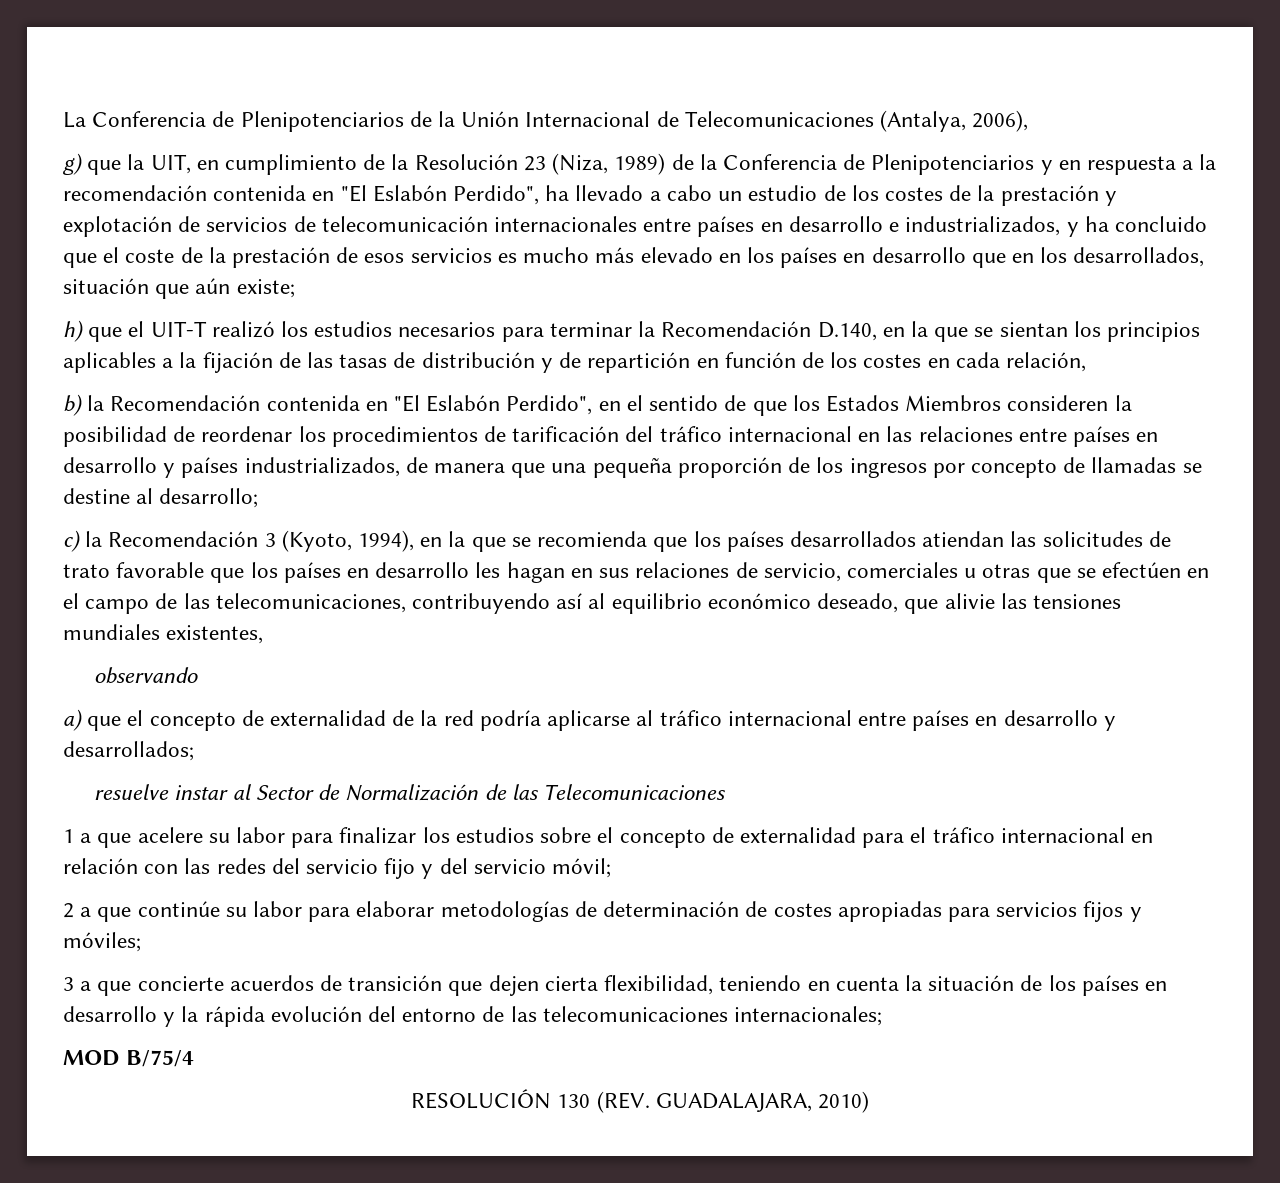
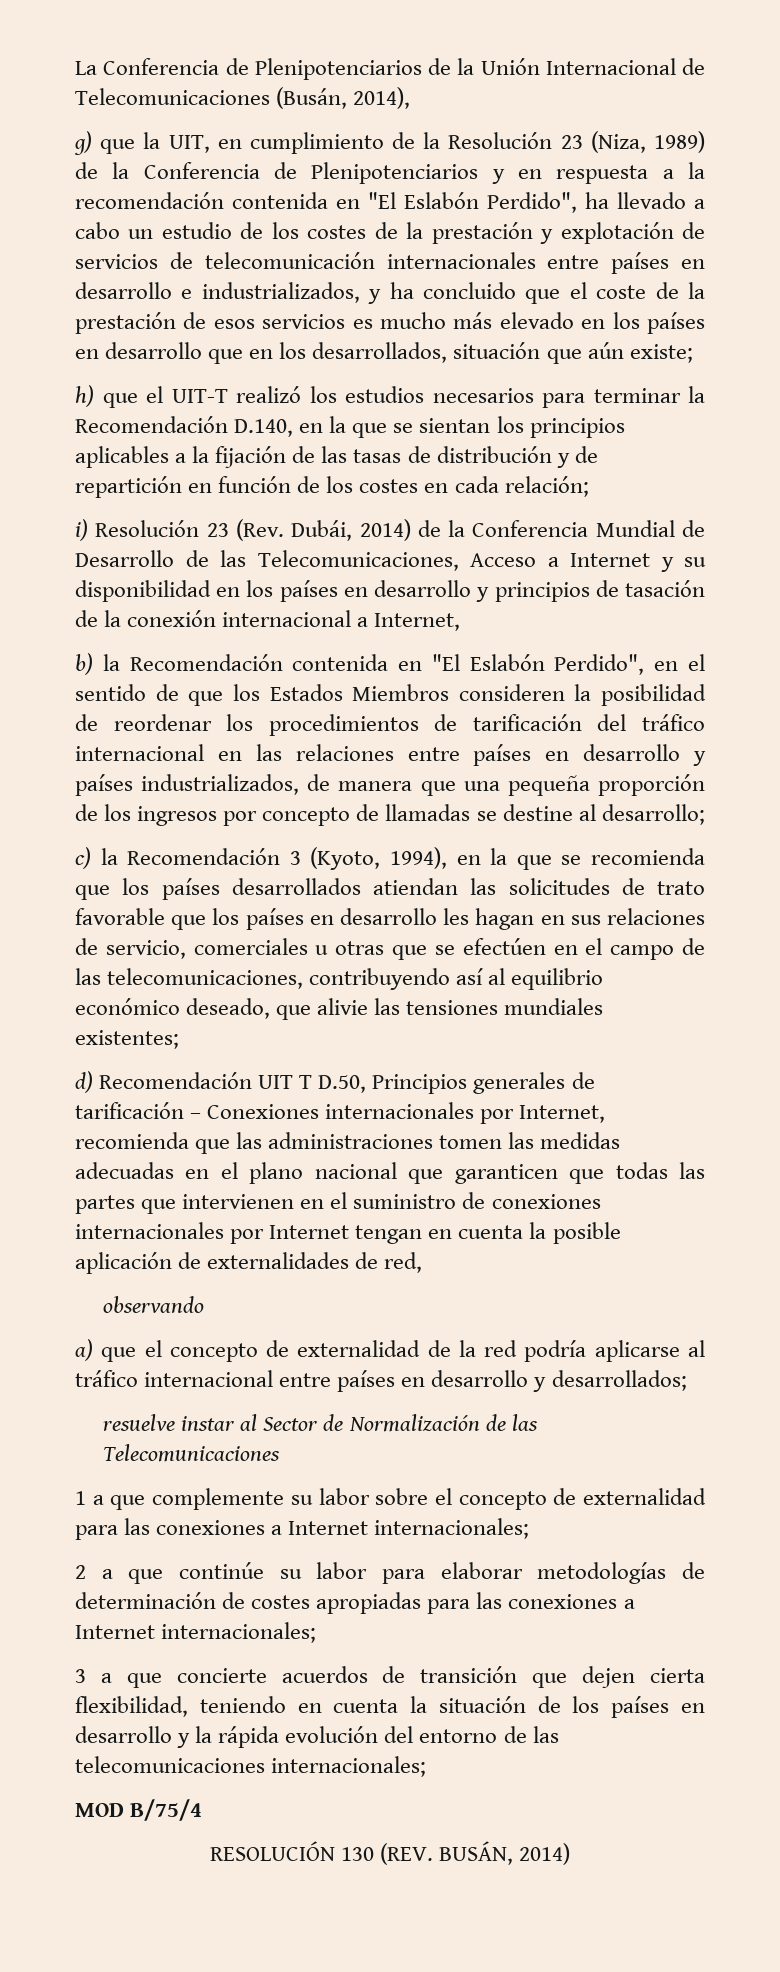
- La Conferencia de Plenipotenciarios de la Unión Internacional de Telecomunicaciones (Antalya, 2006),
+ La Conferencia de Plenipotenciarios de la Unión Internacional de Telecomunicaciones (Busán, 2014),
- h) que el UIT-T realizó los estudios necesarios para terminar la Recomendación D.140, en la que se sientan los principios aplicables a la fijación de las tasas de distribución y de repartición en función de los costes en cada relación,
+ h) que el UIT-T realizó los estudios necesarios para terminar la Recomendación D.140, en la que se sientan los principios aplicables a la fijación de las tasas de distribución y de repartición en función de los costes en cada relación;
+ i) Resolución 23 (Rev. Dubái, 2014) de la Conferencia Mundial de Desarrollo de las Telecomunicaciones, Acceso a Internet y su disponibilidad en los países en desarrollo y principios de tasación de la conexión internacional a Internet,
- c) la Recomendación 3 (Kyoto, 1994), en la que se recomienda que los países desarrollados atiendan las solicitudes de trato favorable que los países en desarrollo les hagan en sus relaciones de servicio, comerciales u otras que se efectúen en el campo de las telecomunicaciones, contribuyendo así al equilibrio económico deseado, que alivie las tensiones mundiales existentes,
+ c) la Recomendación 3 (Kyoto, 1994), en la que se recomienda que los países desarrollados atiendan las solicitudes de trato favorable que los países en desarrollo les hagan en sus relaciones de servicio, comerciales u otras que se efectúen en el campo de las telecomunicaciones, contribuyendo así al equilibrio económico deseado, que alivie las tensiones mundiales existentes;
+ d) Recomendación UIT T D.50, Principios generales de tarificación – Conexiones internacionales por Internet, recomienda que las administraciones tomen las medidas adecuadas en el plano nacional que garanticen que todas las partes que intervienen en el suministro de conexiones internacionales por Internet tengan en cuenta la posible aplicación de externalidades de red,
- 1 a que acelere su labor para finalizar los estudios sobre el concepto de externalidad para el tráfico internacional en relación con las redes del servicio fijo y del servicio móvil;
+ 1 a que complemente su labor sobre el concepto de externalidad para las conexiones a Internet internacionales;
- 2 a que continúe su labor para elaborar metodologías de determinación de costes apropiadas para servicios fijos y móviles;
+ 2 a que continúe su labor para elaborar metodologías de determinación de costes apropiadas para las conexiones a Internet internacionales;
- RESOLUCIÓN 130 (REV. GUADALAJARA, 2010)
+ RESOLUCIÓN 130 (REV. BUSÁN, 2014)

